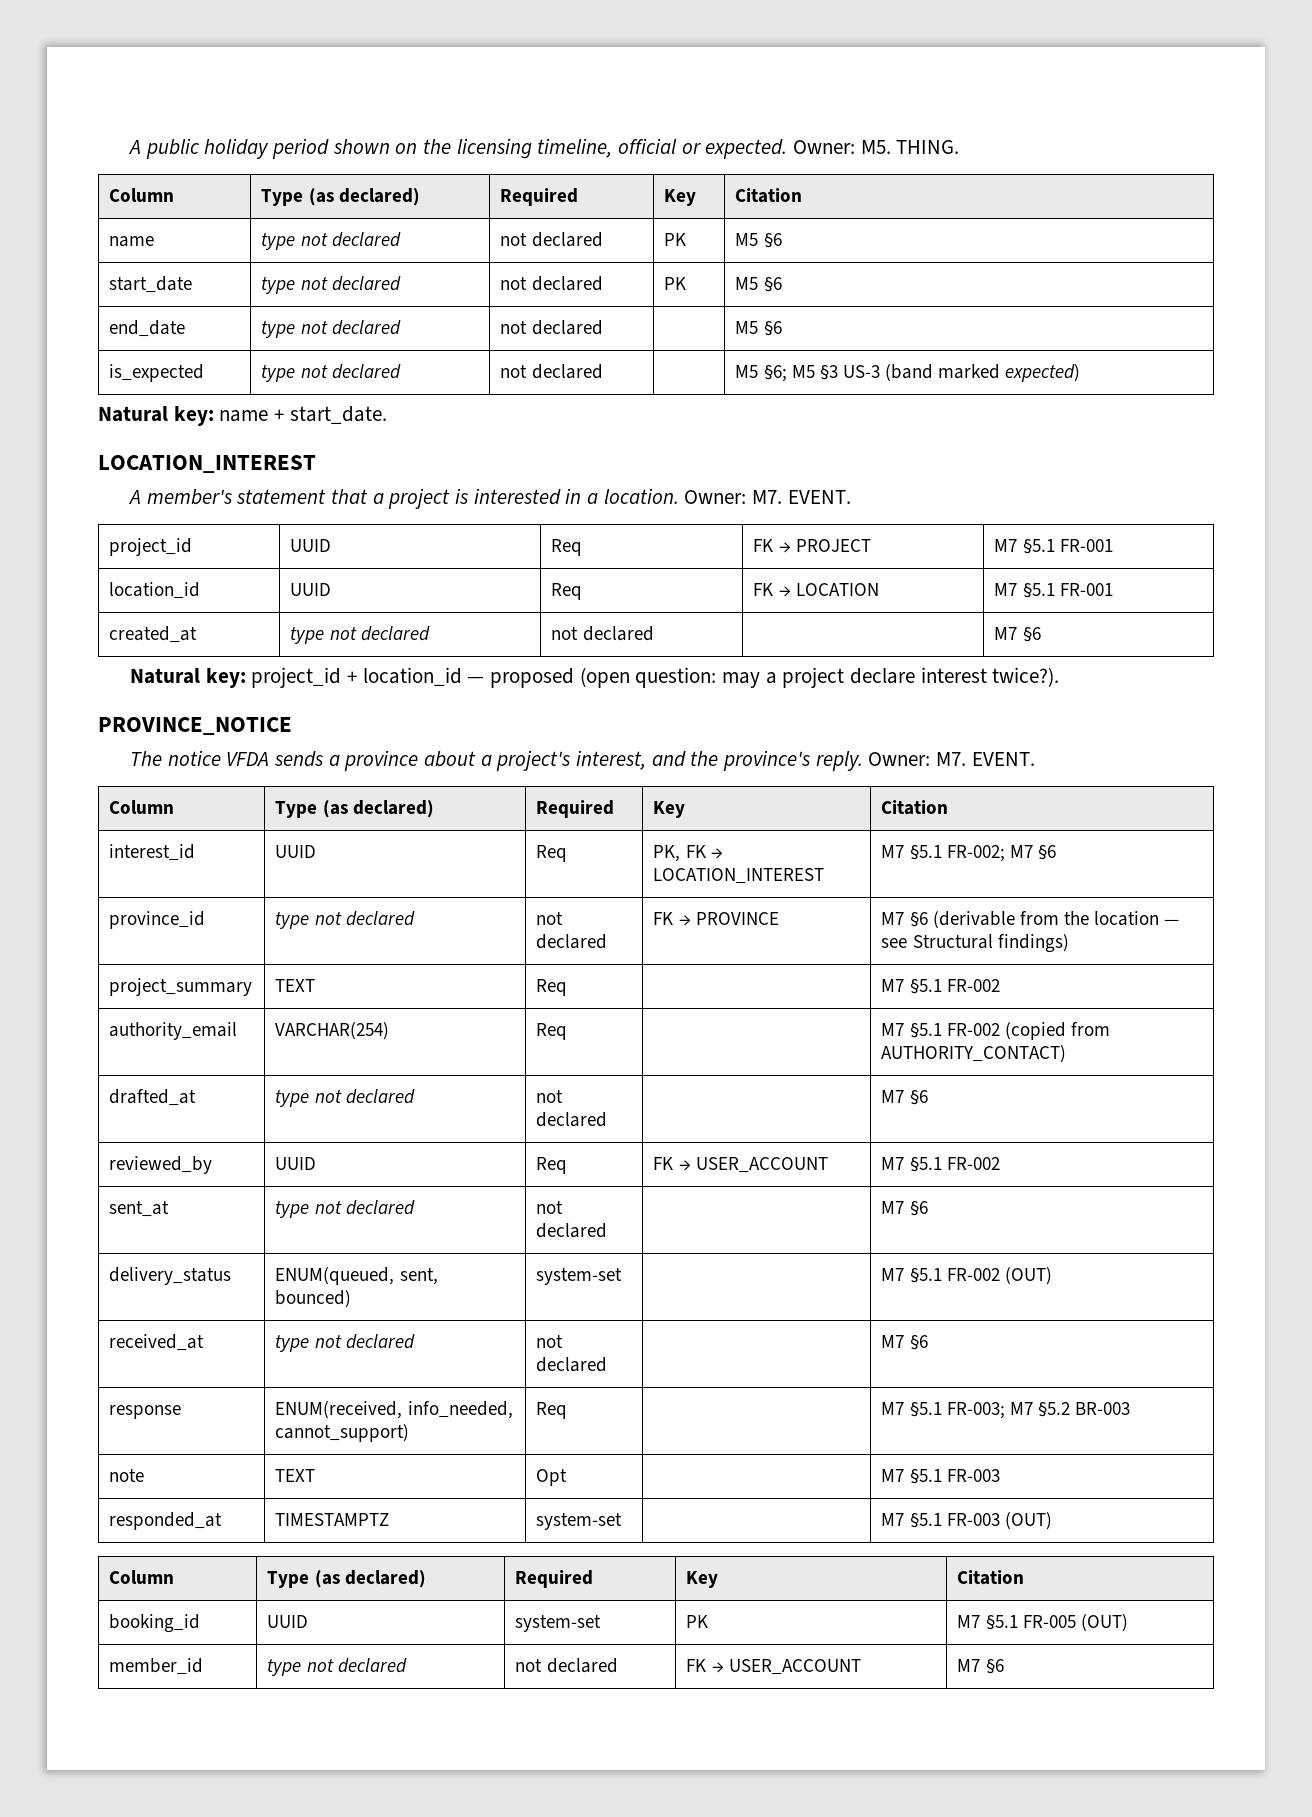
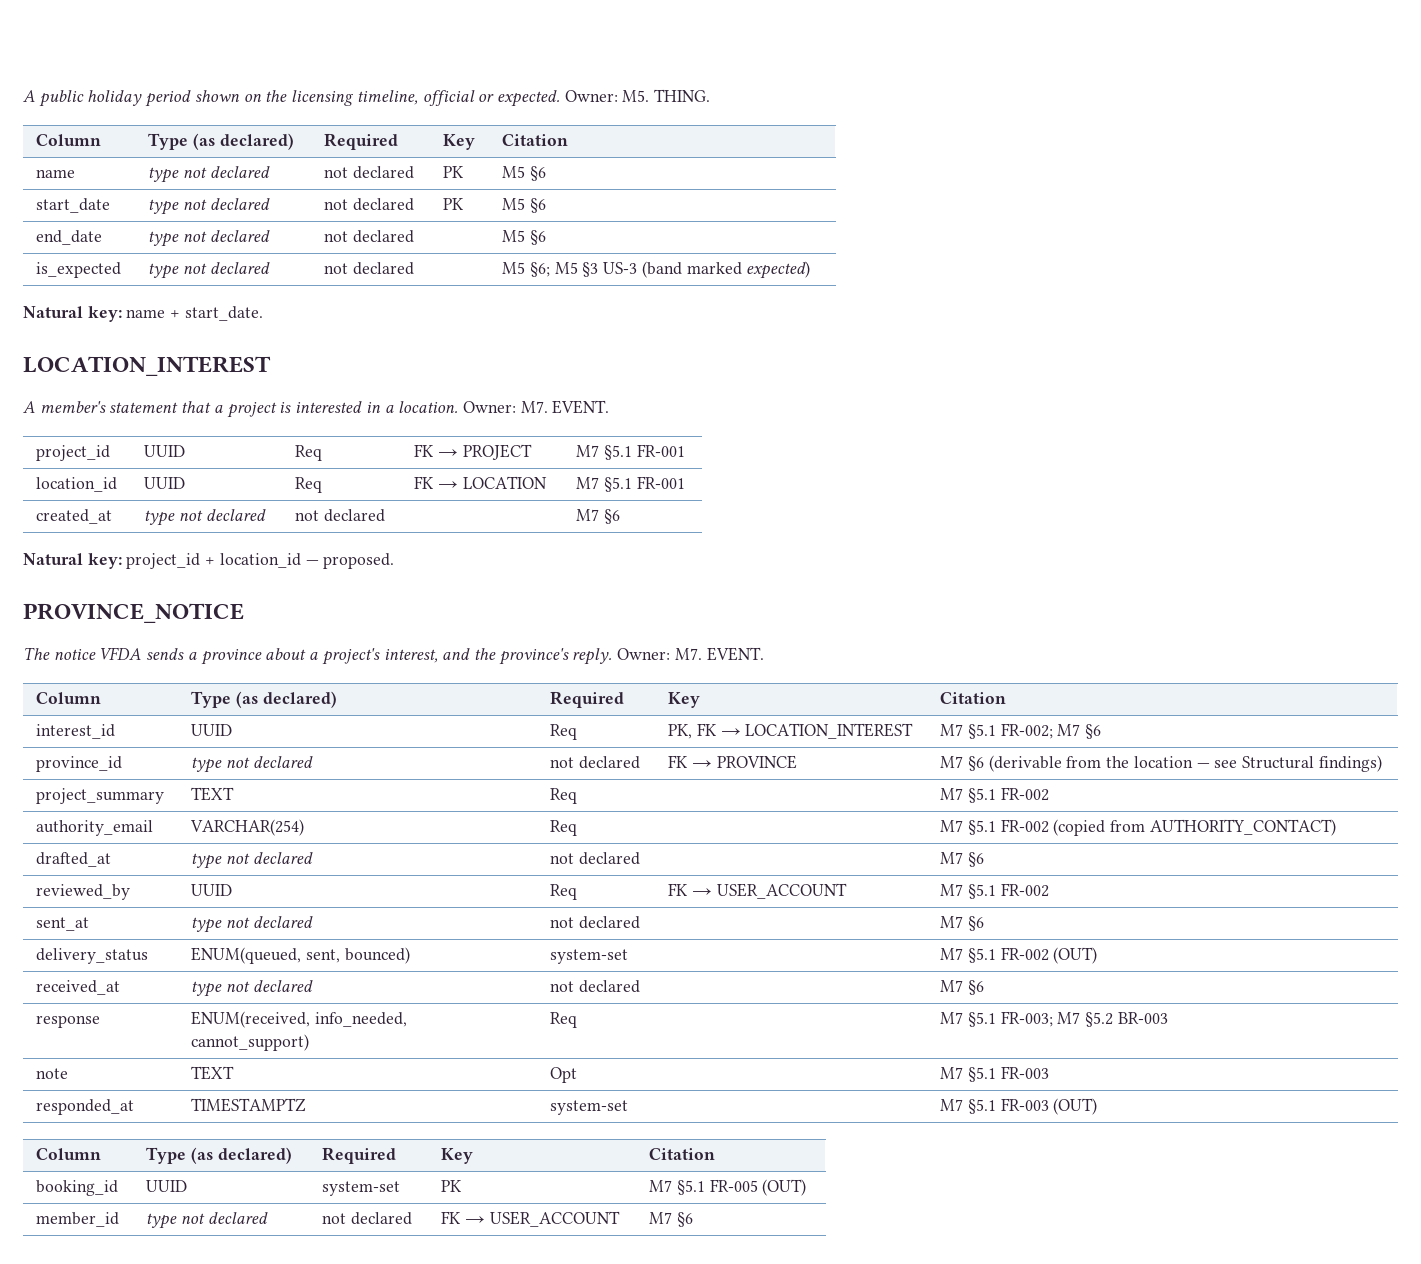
- Natural key: project_id + location_id — proposed (open question: may a project declare interest twice?).
+ Natural key: project_id + location_id — proposed.

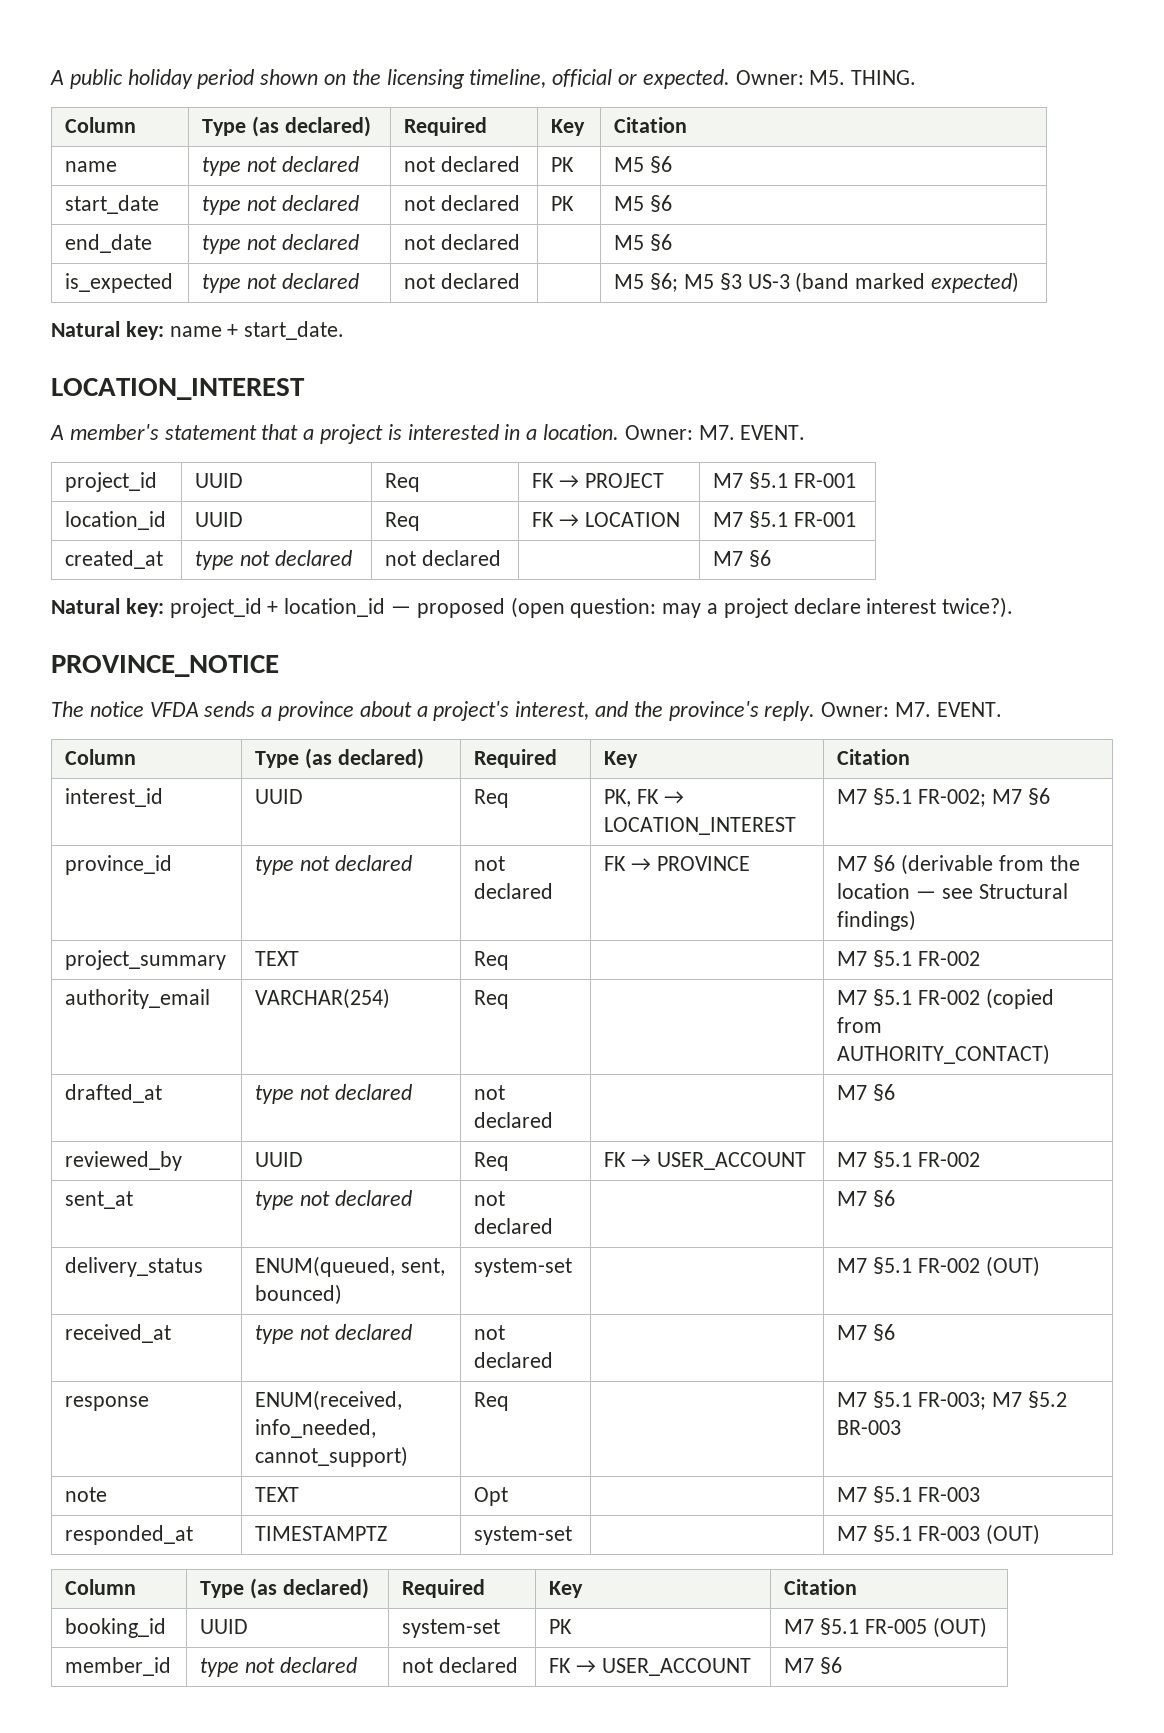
- Natural key: project_id + location_id — proposed.
+ Natural key: project_id + location_id — proposed (open question: may a project declare interest twice?).

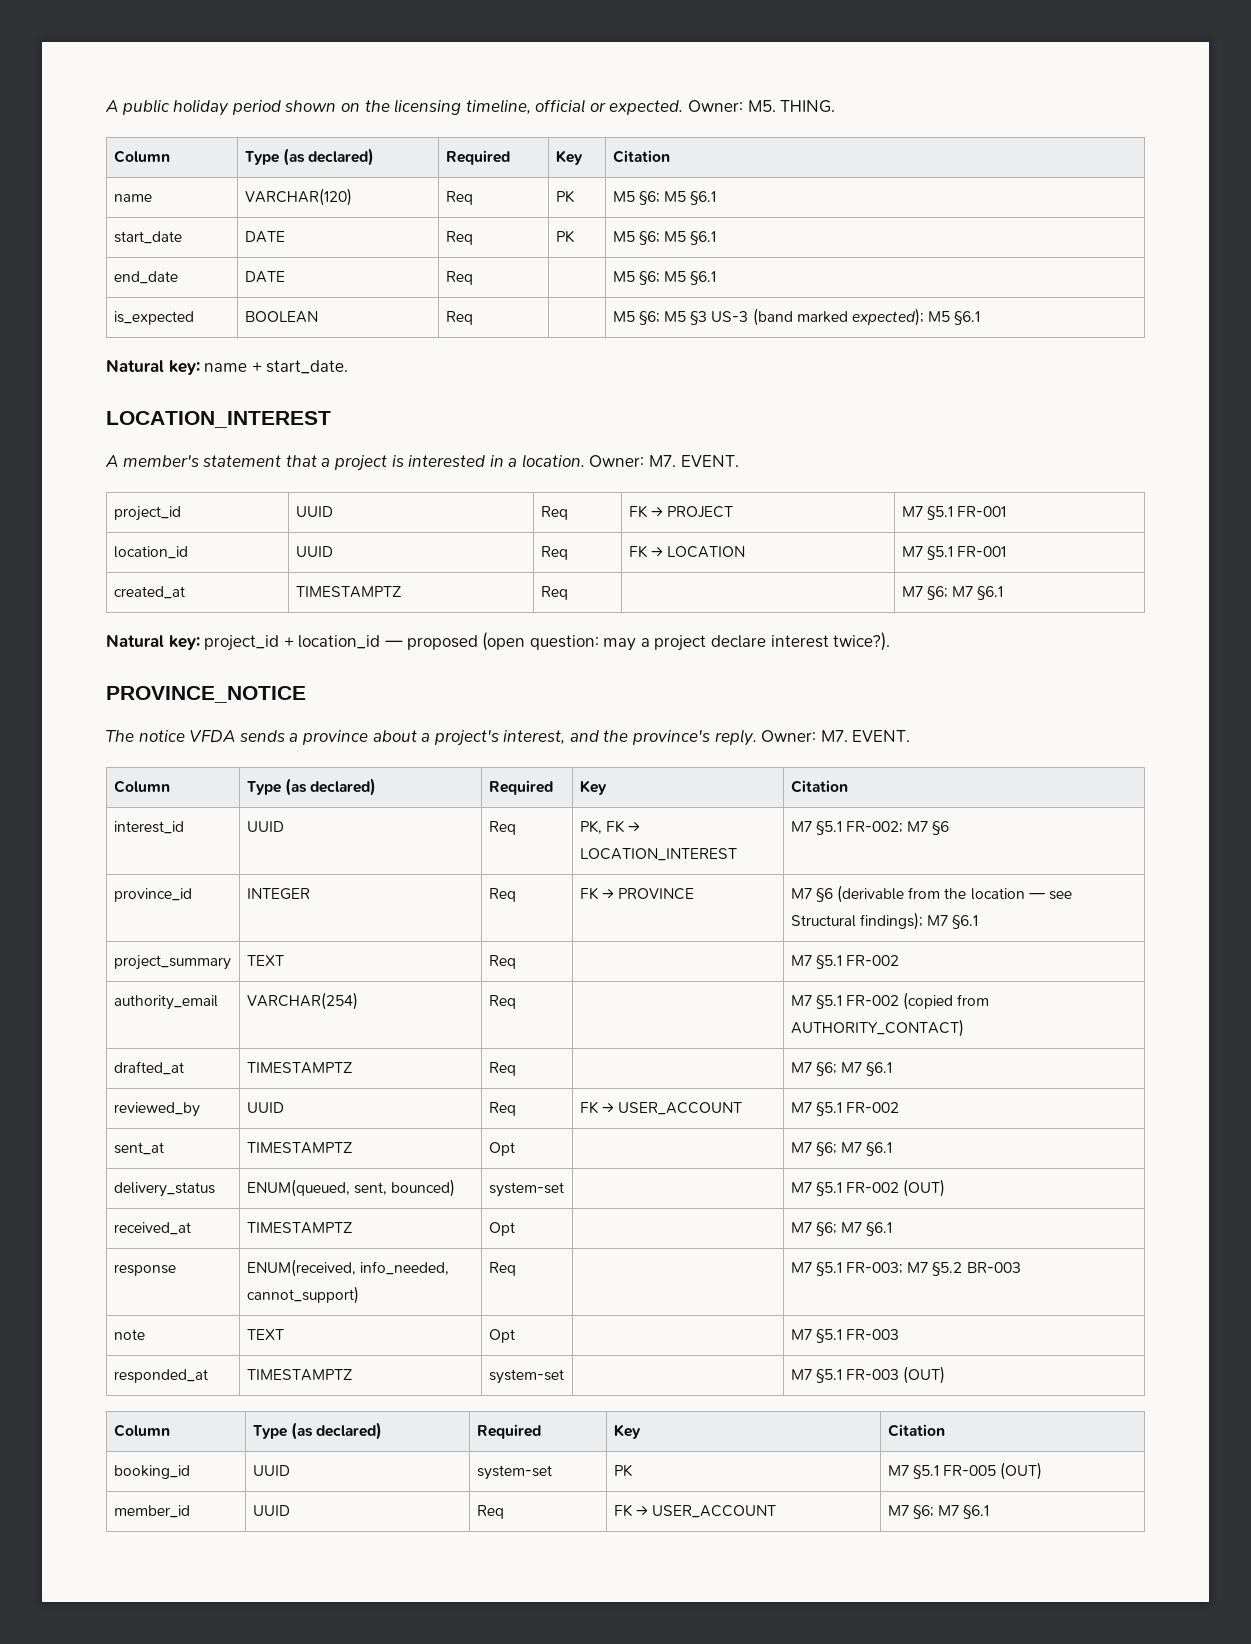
- name | type not declared | not declared | PK | M5 §6
- start_date | type not declared | not declared | PK | M5 §6
- end_date | type not declared | not declared | | M5 §6
- is_expected | type not declared | not declared | | M5 §6; M5 §3 US-3 (band marked expected)
+ name | VARCHAR(120) | Req | PK | M5 §6; M5 §6.1
+ start_date | DATE | Req | PK | M5 §6; M5 §6.1
+ end_date | DATE | Req | | M5 §6; M5 §6.1
+ is_expected | BOOLEAN | Req | | M5 §6; M5 §3 US-3 (band marked expected); M5 §6.1
- created_at | type not declared | not declared | | M7 §6
+ created_at | TIMESTAMPTZ | Req | | M7 §6; M7 §6.1
- province_id | type not declared | not declared | FK → PROVINCE | M7 §6 (derivable from the location — see Structural findings)
+ province_id | INTEGER | Req | FK → PROVINCE | M7 §6 (derivable from the location — see Structural findings); M7 §6.1
- drafted_at | type not declared | not declared | | M7 §6
+ drafted_at | TIMESTAMPTZ | Req | | M7 §6; M7 §6.1
- sent_at | type not declared | not declared | | M7 §6
+ sent_at | TIMESTAMPTZ | Opt | | M7 §6; M7 §6.1
- received_at | type not declared | not declared | | M7 §6
+ received_at | TIMESTAMPTZ | Opt | | M7 §6; M7 §6.1
- member_id | type not declared | not declared | FK → USER_ACCOUNT | M7 §6
+ member_id | UUID | Req | FK → USER_ACCOUNT | M7 §6; M7 §6.1

